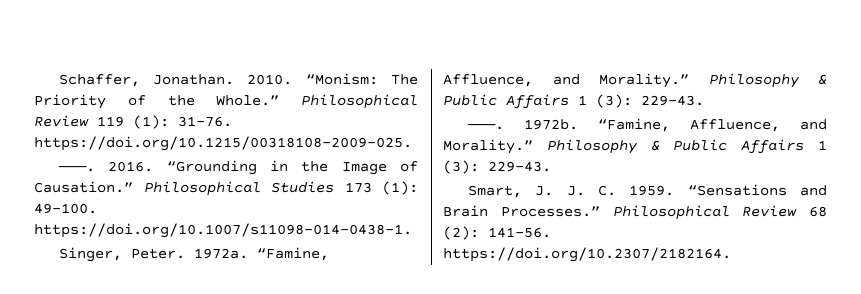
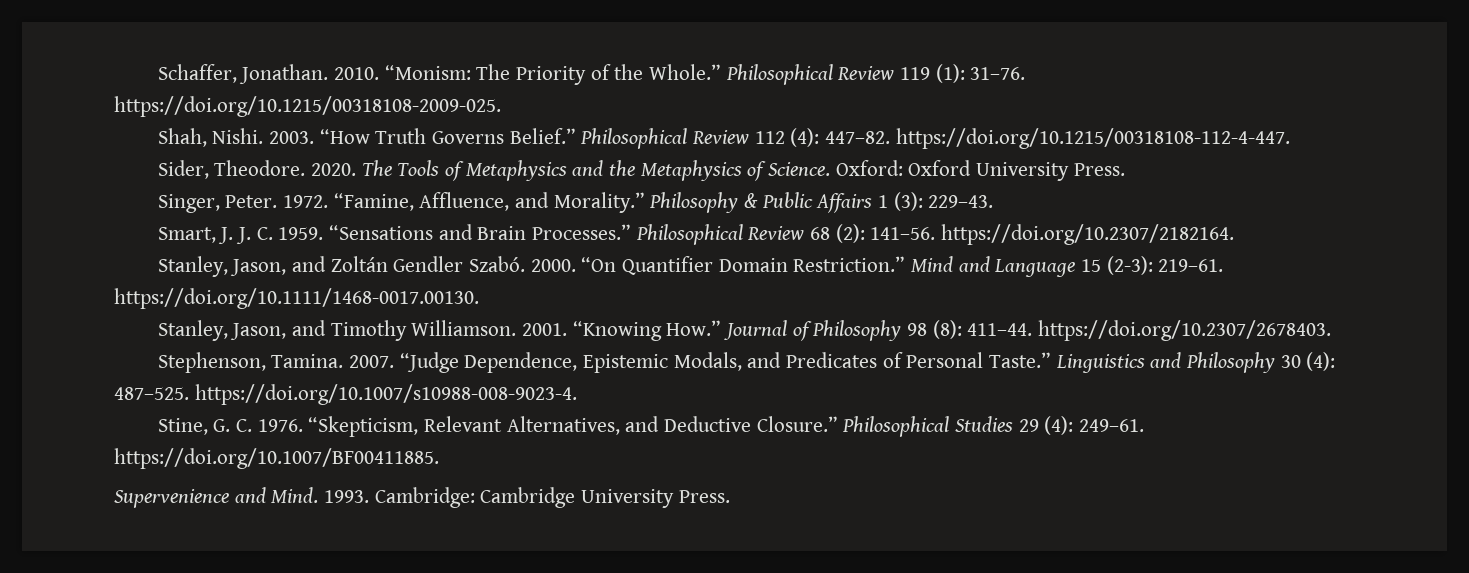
- ———. 2016. “Grounding in the Image of Causation.” Philosophical Studies 173 (1): 49–100. https://doi.org/10.1007/s11098-014-0438-1.
- Singer, Peter. 1972a. “Famine, Affluence, and Morality.” Philosophy & Public Affairs 1 (3): 229–43.
- ———. 1972b.
+ Shah, Nishi. 2003. “How Truth Governs Belief.” Philosophical Review 112 (4): 447–82. https://doi.org/10.1215/00318108-112-4-447.
+ Sider, Theodore. 2020. The Tools of Metaphysics and the Metaphysics of Science. Oxford: Oxford University Press.
+ Singer, Peter. 1972.
+ Stanley, Jason, and Zoltán Gendler Szabó. 2000. “On Quantifier Domain Restriction.” Mind and Language 15 (2-3): 219–61. https://doi.org/10.1111/1468-0017.00130.
+ Stanley, Jason, and Timothy Williamson. 2001. “Knowing How.” Journal of Philosophy 98 (8): 411–44. https://doi.org/10.2307/2678403.
+ Stephenson, Tamina. 2007. “Judge Dependence, Epistemic Modals, and Predicates of Personal Taste.” Linguistics and Philosophy 30 (4): 487–525. https://doi.org/10.1007/s10988-008-9023-4.
+ Stine, G. C. 1976. “Skepticism, Relevant Alternatives, and Deductive Closure.” Philosophical Studies 29 (4): 249–61. https://doi.org/10.1007/BF00411885.
+ Supervenience and Mind. 1993. Cambridge: Cambridge University Press.

